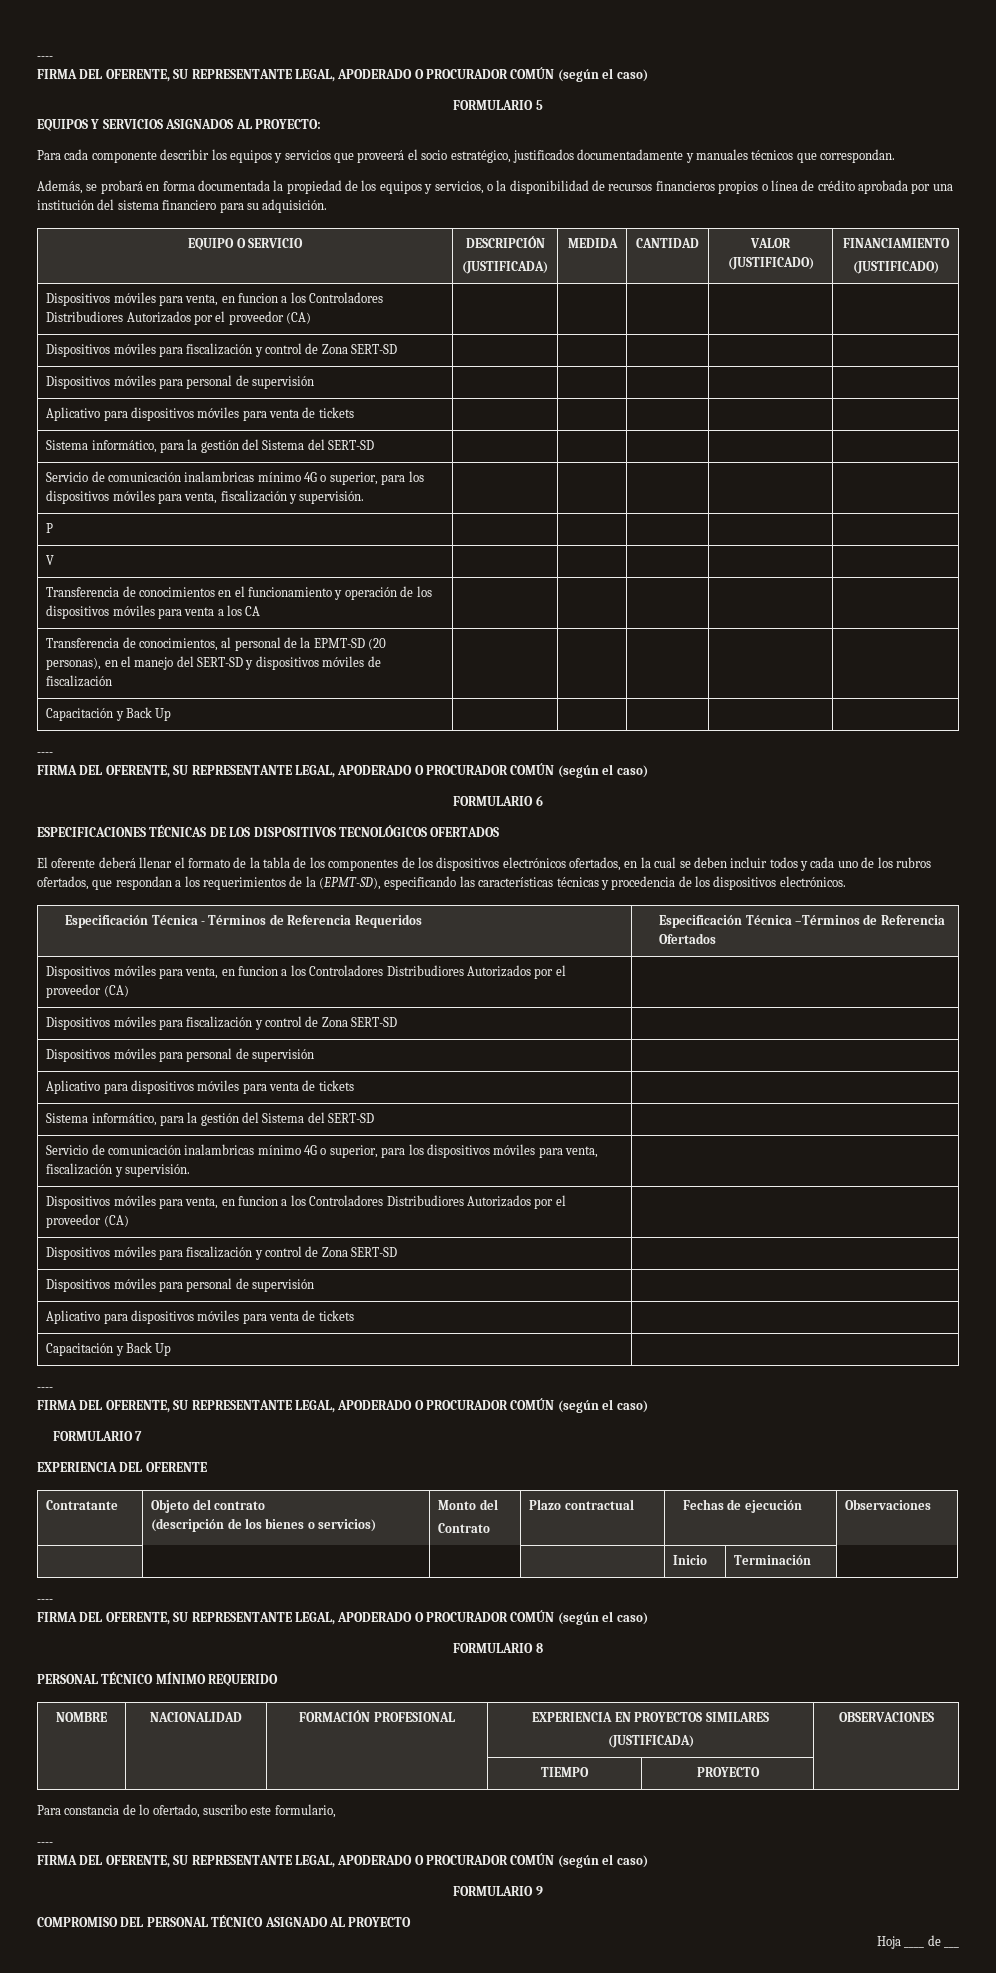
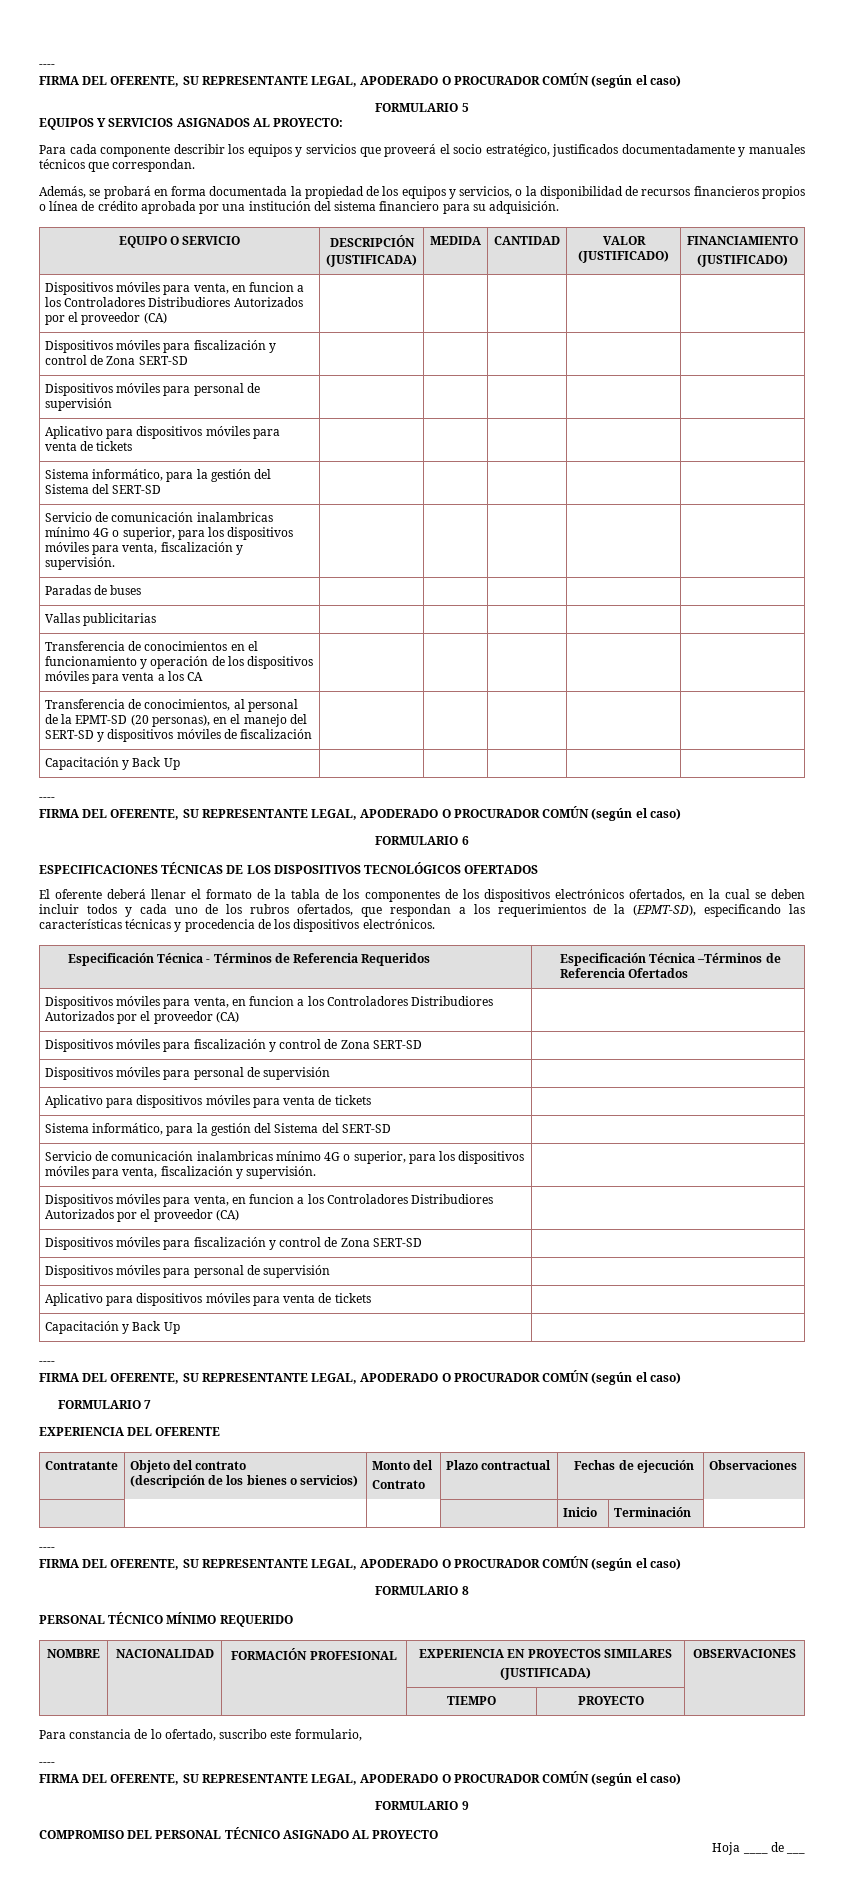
- P | | | | |
- V | | | | |
+ Paradas de buses | | | | |
+ Vallas publicitarias | | | | |

